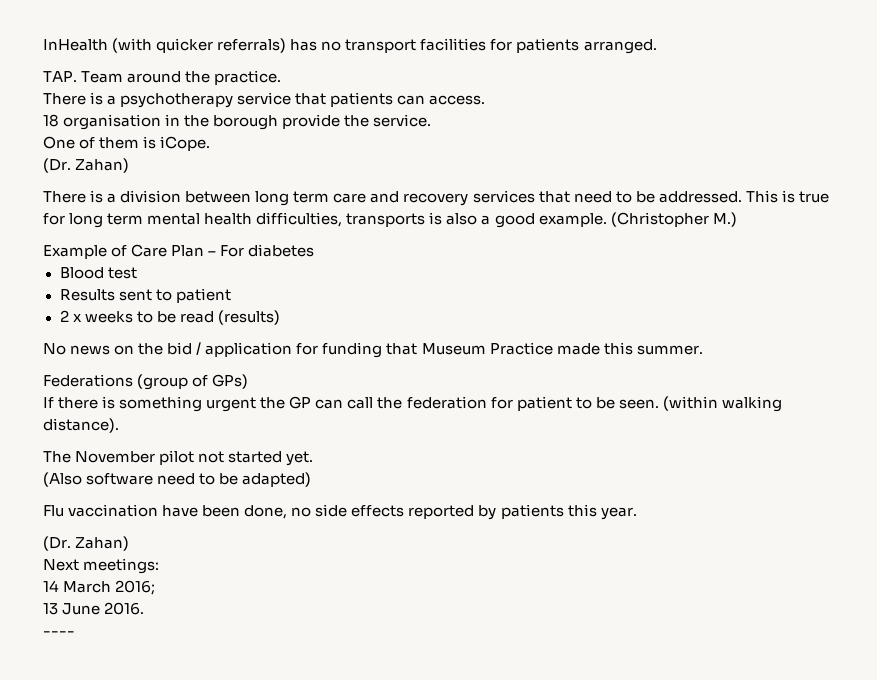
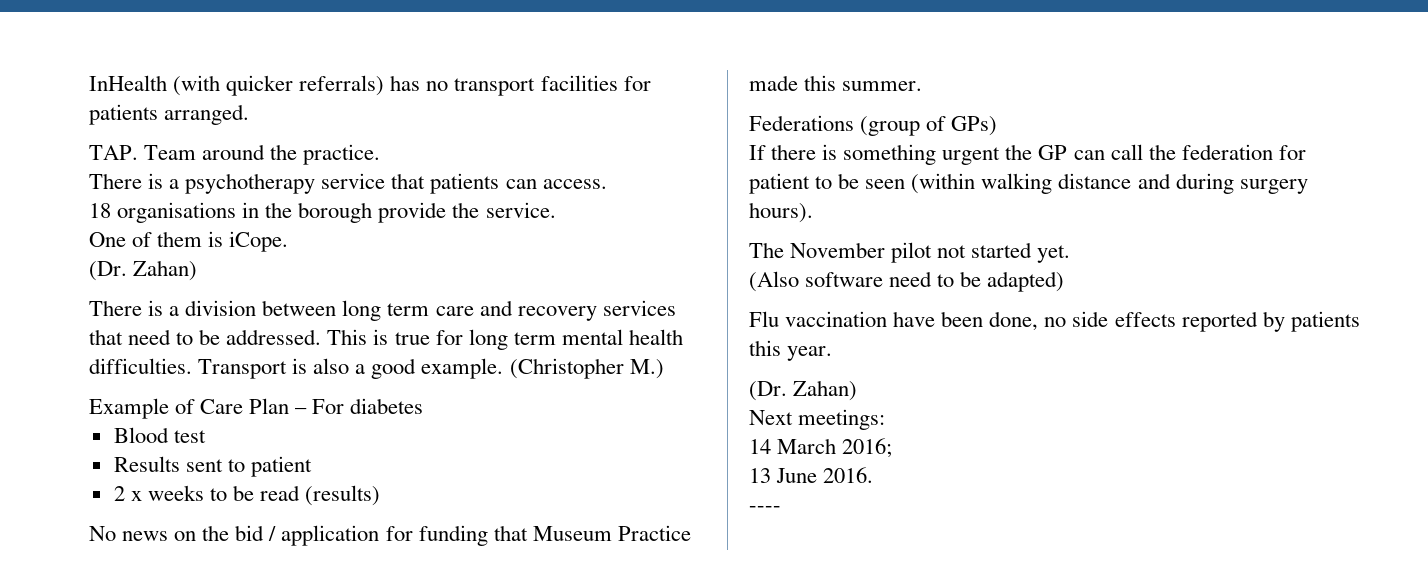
- 18 organisation in the borough provide the service.
+ 18 organisations in the borough provide the service.
- This is true for long term mental health difficulties, transports is also a good example.
+ This is true for long term mental health difficulties. Transport is also a good example.
- If there is something urgent the GP can call the federation for patient to be seen. (within walking distance).
+ If there is something urgent the GP can call the federation for patient to be seen (within walking distance and during surgery hours).

